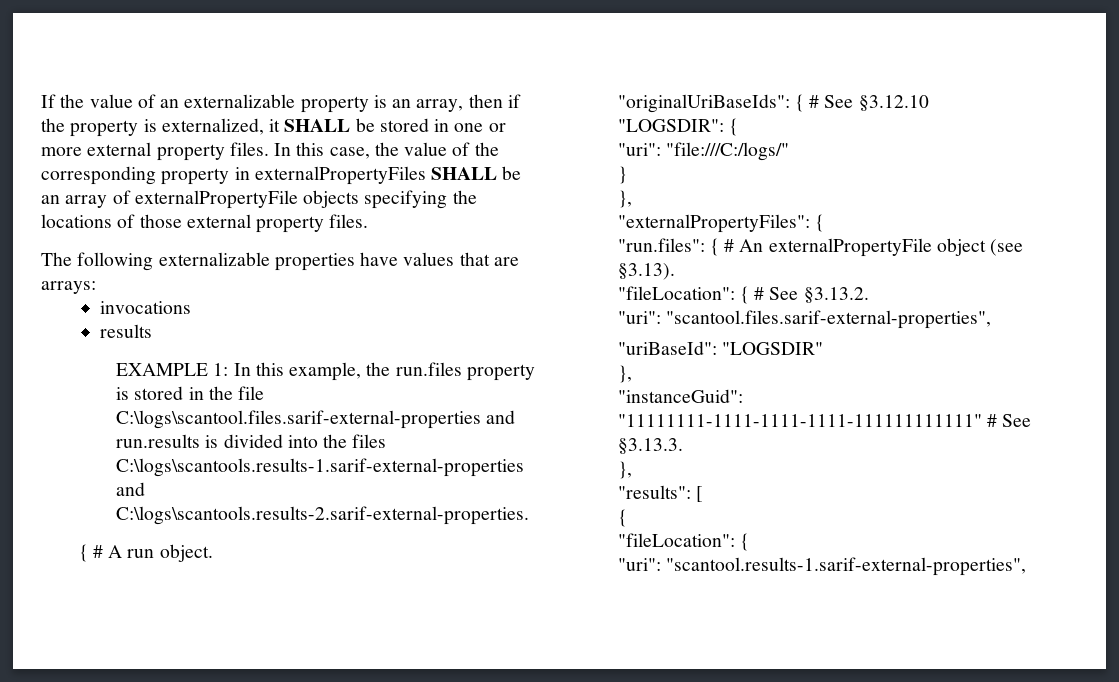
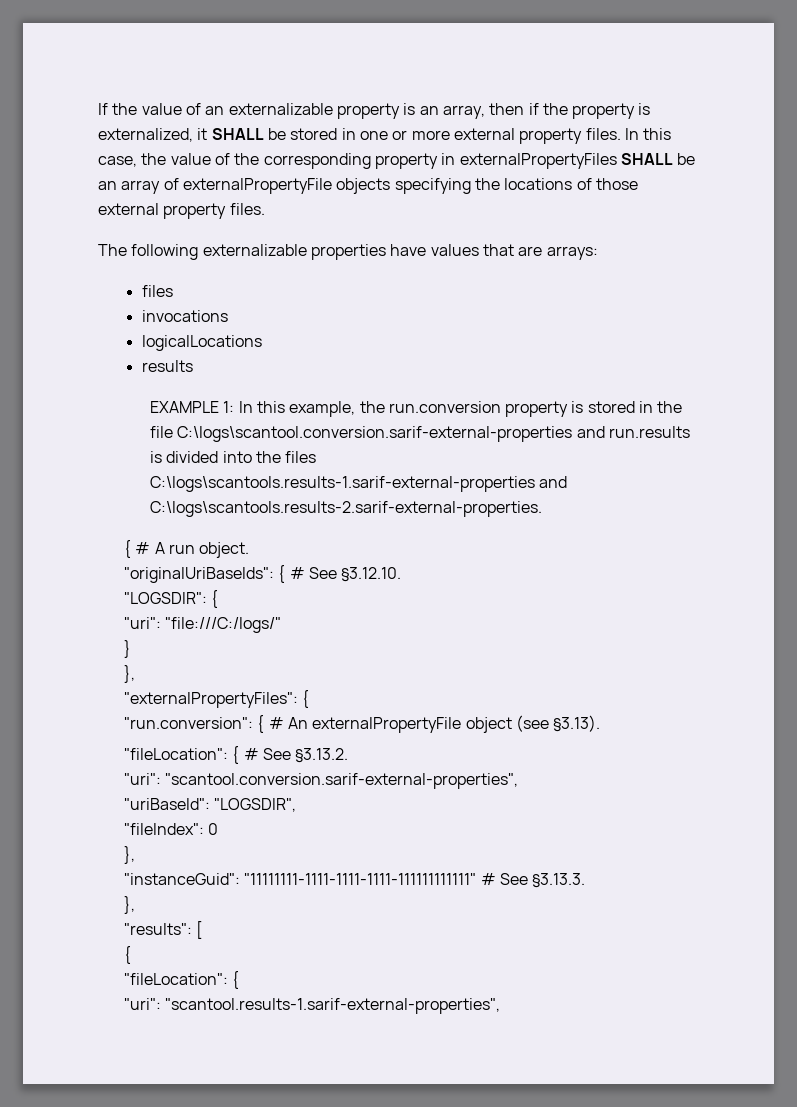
  The following externalizable properties have values that are arrays:
+ files
+ logicalLocations
- EXAMPLE 1: In this example, the run.files property is stored in the file C:\logs\scantool.files.sarif-external-properties and run.results is divided into the files C:\logs\scantools.results-1.sarif-external-properties and C:\logs\scantools.results-2.sarif-external-properties.
+ EXAMPLE 1: In this example, the run.conversion property is stored in the file C:\logs\scantool.conversion.sarif-external-properties and run.results is divided into the files C:\logs\scantools.results-1.sarif-external-properties and C:\logs\scantools.results-2.sarif-external-properties.
- "originalUriBaseIds": { # See §3.12.10
+ "originalUriBaseIds": { # See §3.12.10.
- "run.files": { # An externalPropertyFile object (see §3.13).
+ "run.conversion": { # An externalPropertyFile object (see §3.13).
- "uri": "scantool.files.sarif-external-properties",
+ "uri": "scantool.conversion.sarif-external-properties",
- "uriBaseId": "LOGSDIR"
+ "uriBaseId": "LOGSDIR",
+ "fileIndex": 0

